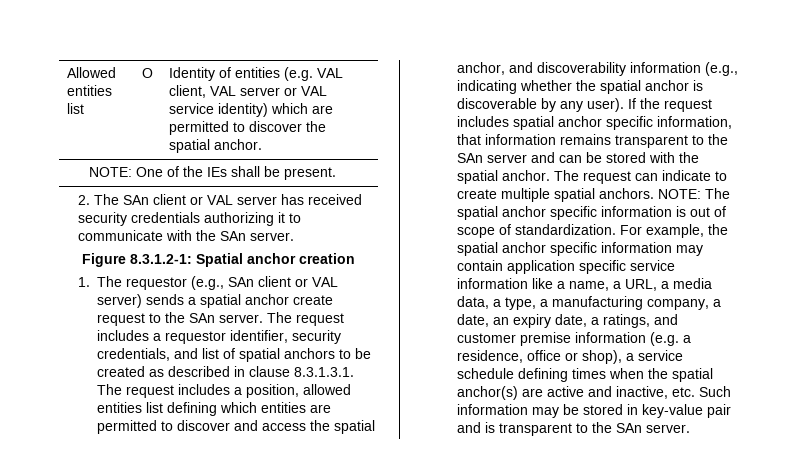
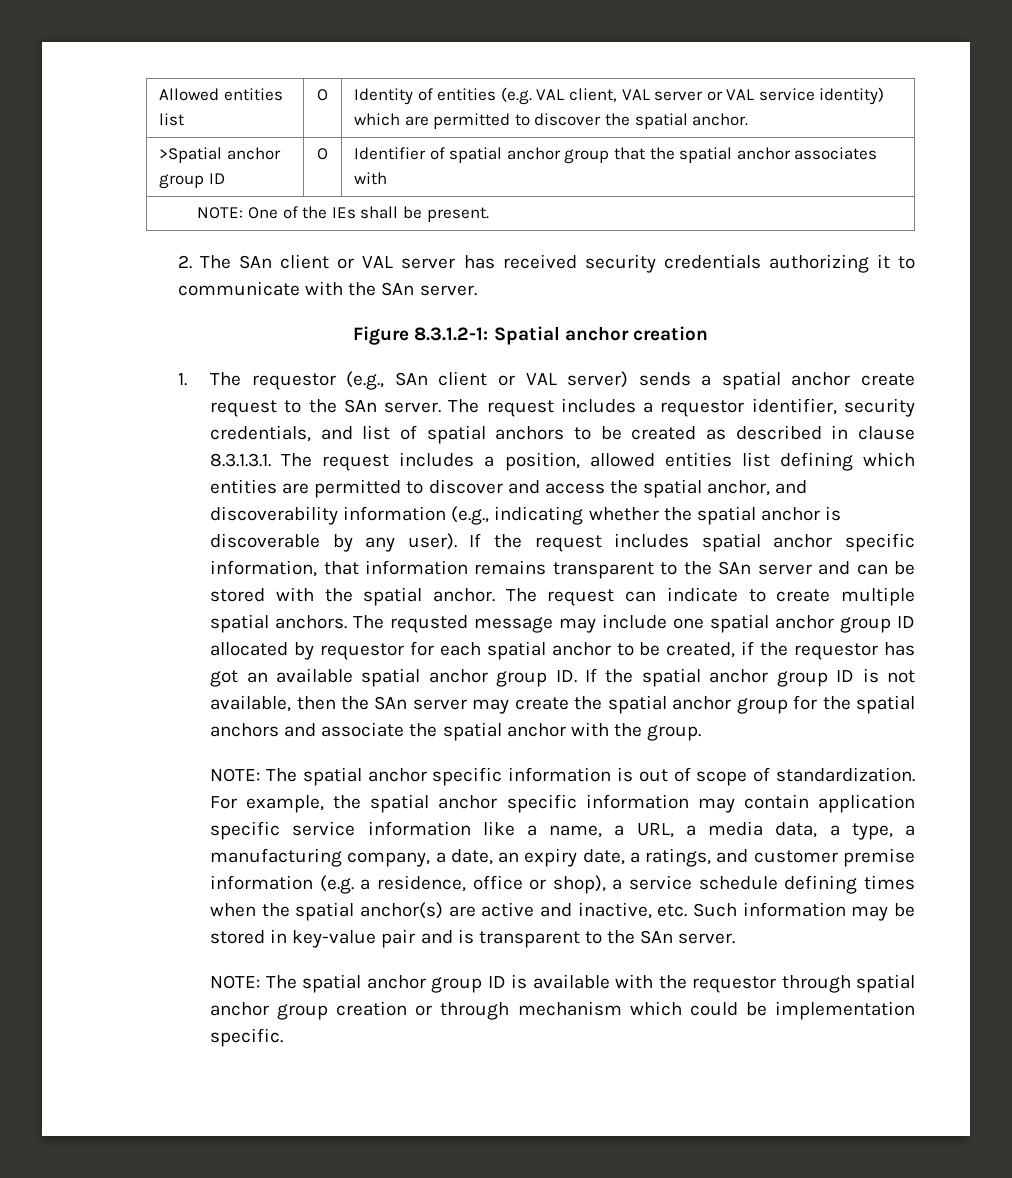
+ >Spatial anchor group ID | O | Identifier of spatial anchor group that the spatial anchor associates with
- The request can indicate to create multiple spatial anchors. NOTE: The spatial anchor specific information is out of scope of standardization.
+ The request can indicate to create multiple spatial anchors. The requsted message may include one spatial anchor group ID allocated by requestor for each spatial anchor to be created, if the requestor has got an available spatial anchor group ID. If the spatial anchor group ID is not available, then the SAn server may create the spatial anchor group for the spatial anchors and associate the spatial anchor with the group.
+ NOTE: The spatial anchor specific information is out of scope of standardization.
+ NOTE: The spatial anchor group ID is available with the requestor through spatial anchor group creation or through mechanism which could be implementation specific.

